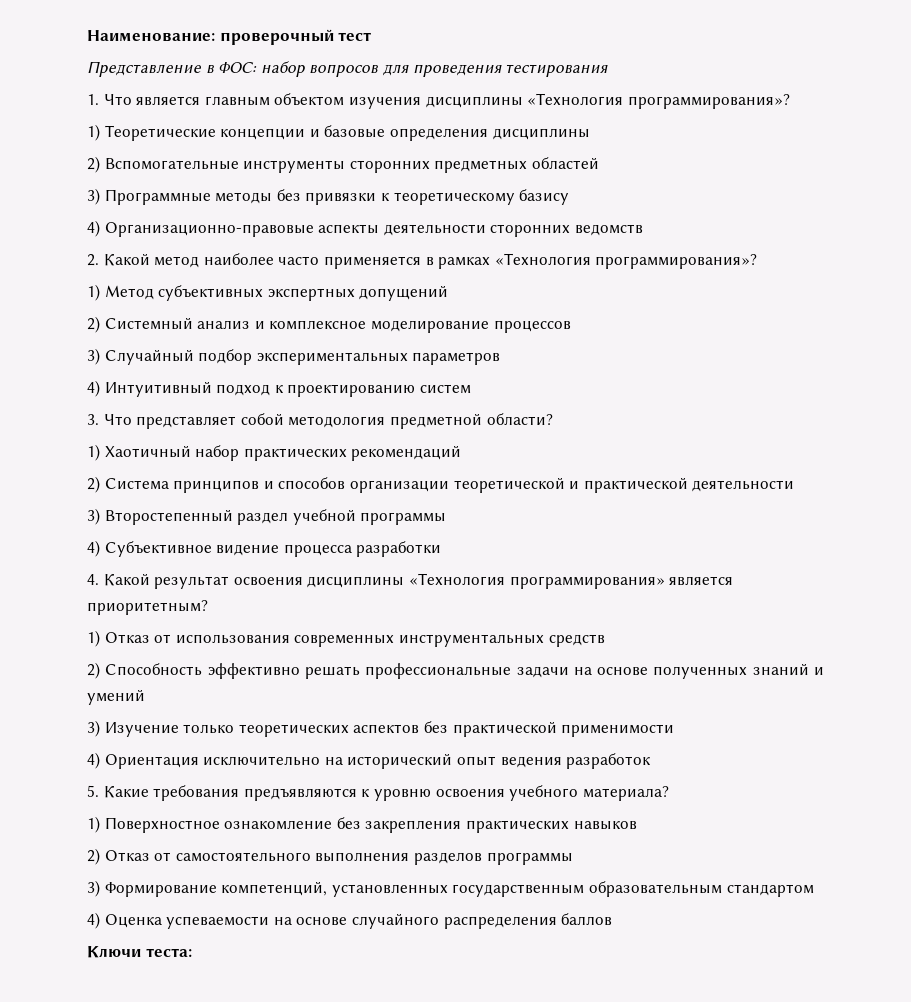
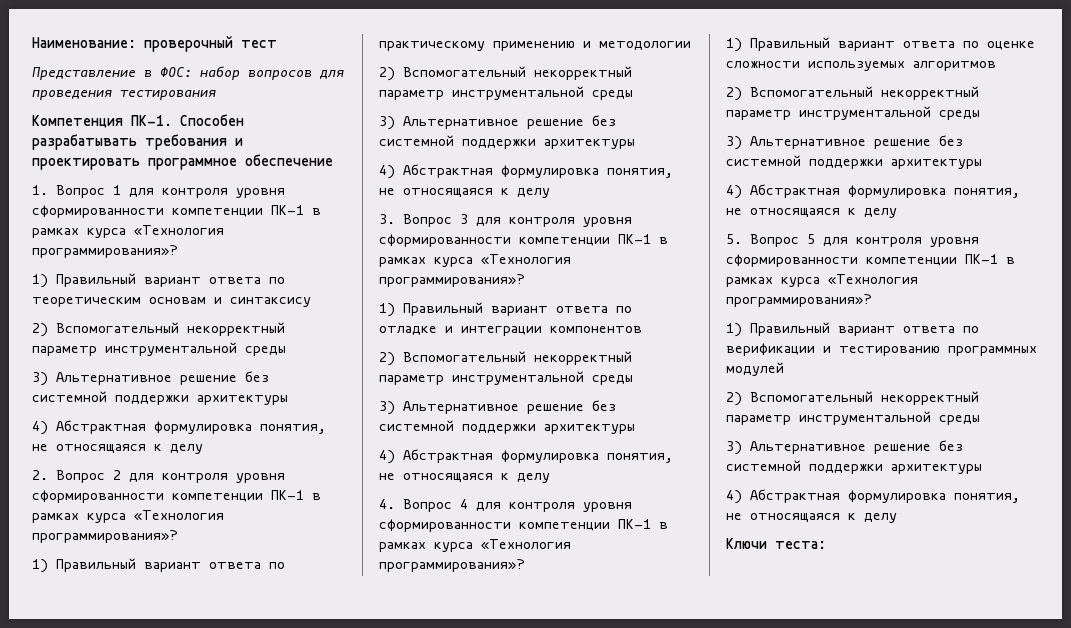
- 1. Что является главным объектом изучения дисциплины «Технология программирования»?
- 1) Теоретические концепции и базовые определения дисциплины
- 2) Вспомогательные инструменты сторонних предметных областей
- 3) Программные методы без привязки к теоретическому базису
- 4) Организационно-правовые аспекты деятельности сторонних ведомств
- 2. Какой метод наиболее часто применяется в рамках «Технология программирования»?
- 1) Метод субъективных экспертных допущений
- 2) Системный анализ и комплексное моделирование процессов
- 3) Случайный подбор экспериментальных параметров
- 4) Интуитивный подход к проектированию систем
- 3. Что представляет собой методология предметной области?
- 1) Хаотичный набор практических рекомендаций
- 2) Система принципов и способов организации теоретической и практической деятельности
- 3) Второстепенный раздел учебной программы
- 4) Субъективное видение процесса разработки
- 4. Какой результат освоения дисциплины «Технология программирования» является приоритетным?
- 1) Отказ от использования современных инструментальных средств
- 2) Способность эффективно решать профессиональные задачи на основе полученных знаний и умений
- 3) Изучение только теоретических аспектов без практической применимости
- 4) Ориентация исключительно на исторический опыт ведения разработок
- 5. Какие требования предъявляются к уровню освоения учебного материала?
- 1) Поверхностное ознакомление без закрепления практических навыков
- 2) Отказ от самостоятельного выполнения разделов программы
- 3) Формирование компетенций, установленных государственным образовательным стандартом
- 4) Оценка успеваемости на основе случайного распределения баллов
+ Компетенция ПК-1. Способен разрабатывать требования и проектировать программное обеспечение
+ 1. Вопрос 1 для контроля уровня сформированности компетенции ПК-1 в рамках курса «Технология программирования»?
+ 1) Правильный вариант ответа по теоретическим основам и синтаксису
+ 2) Вспомогательный некорректный параметр инструментальной среды
+ 3) Альтернативное решение без системной поддержки архитектуры
+ 4) Абстрактная формулировка понятия, не относящаяся к делу
+ 2. Вопрос 2 для контроля уровня сформированности компетенции ПК-1 в рамках курса «Технология программирования»?
+ 1) Правильный вариант ответа по практическому применению и методологии
+ 2) Вспомогательный некорректный параметр инструментальной среды
+ 3) Альтернативное решение без системной поддержки архитектуры
+ 4) Абстрактная формулировка понятия, не относящаяся к делу
+ 3. Вопрос 3 для контроля уровня сформированности компетенции ПК-1 в рамках курса «Технология программирования»?
+ 1) Правильный вариант ответа по отладке и интеграции компонентов
+ 2) Вспомогательный некорректный параметр инструментальной среды
+ 3) Альтернативное решение без системной поддержки архитектуры
+ 4) Абстрактная формулировка понятия, не относящаяся к делу
+ 4. Вопрос 4 для контроля уровня сформированности компетенции ПК-1 в рамках курса «Технология программирования»?
+ 1) Правильный вариант ответа по оценке сложности используемых алгоритмов
+ 2) Вспомогательный некорректный параметр инструментальной среды
+ 3) Альтернативное решение без системной поддержки архитектуры
+ 4) Абстрактная формулировка понятия, не относящаяся к делу
+ 5. Вопрос 5 для контроля уровня сформированности компетенции ПК-1 в рамках курса «Технология программирования»?
+ 1) Правильный вариант ответа по верификации и тестированию программных модулей
+ 2) Вспомогательный некорректный параметр инструментальной среды
+ 3) Альтернативное решение без системной поддержки архитектуры
+ 4) Абстрактная формулировка понятия, не относящаяся к делу

